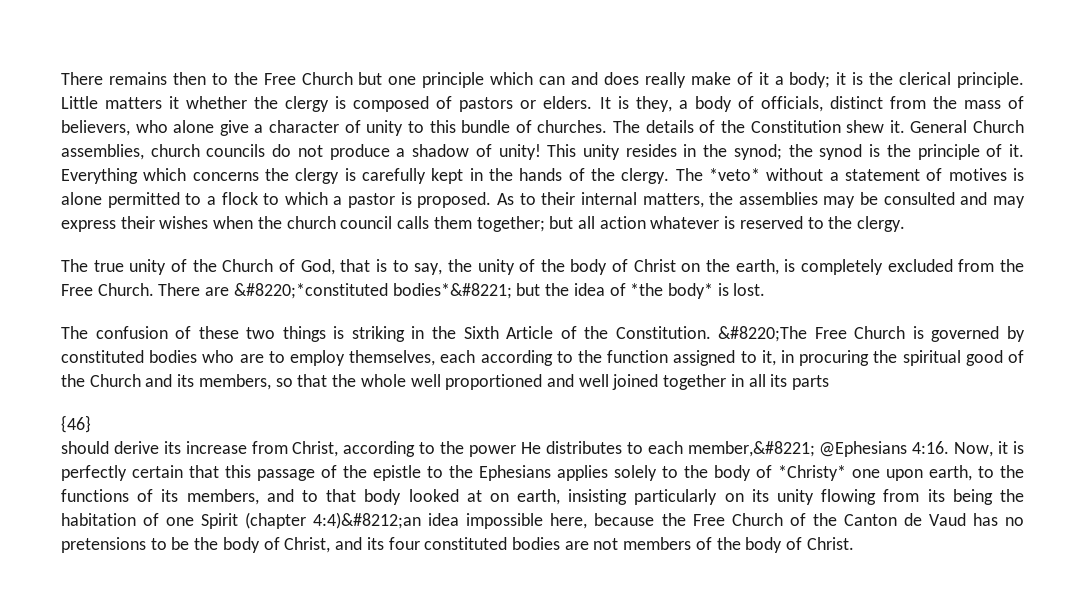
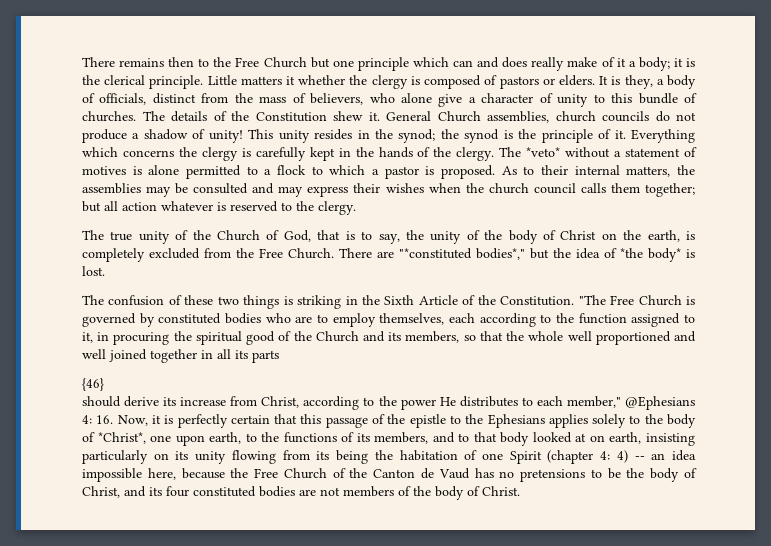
- There are &#8220;*constituted bodies*&#8221; but the idea of *the body* is lost.
+ There are "*constituted bodies*," but the idea of *the body* is lost.
- &#8220;The Free Church is governed by constituted bodies who are to employ themselves, each according to the function assigned to it, in procuring the spiritual good of the Church and its members, so that the whole well proportioned and well joined together in all its parts
+ "The Free Church is governed by constituted bodies who are to employ themselves, each according to the function assigned to it, in procuring the spiritual good of the Church and its members, so that the whole well proportioned and well joined together in all its parts
- should derive its increase from Christ, according to the power He distributes to each member,&#8221; @Ephesians 4:16. Now, it is perfectly certain that this passage of the epistle to the Ephesians applies solely to the body of *Christy* one upon earth, to the functions of its members, and to that body looked at on earth, insisting particularly on its unity flowing from its being the habitation of one Spirit (chapter 4:4)&#8212;an idea impossible here, because the Free Church of the Canton de Vaud has no pretensions to be the body of Christ, and its four constituted bodies are not members of the body of Christ.
+ should derive its increase from Christ, according to the power He distributes to each member," @Ephesians 4: 16. Now, it is perfectly certain that this passage of the epistle to the Ephesians applies solely to the body of *Christ*, one upon earth, to the functions of its members, and to that body looked at on earth, insisting particularly on its unity flowing from its being the habitation of one Spirit (chapter 4: 4) -- an idea impossible here, because the Free Church of the Canton de Vaud has no pretensions to be the body of Christ, and its four constituted bodies are not members of the body of Christ.

